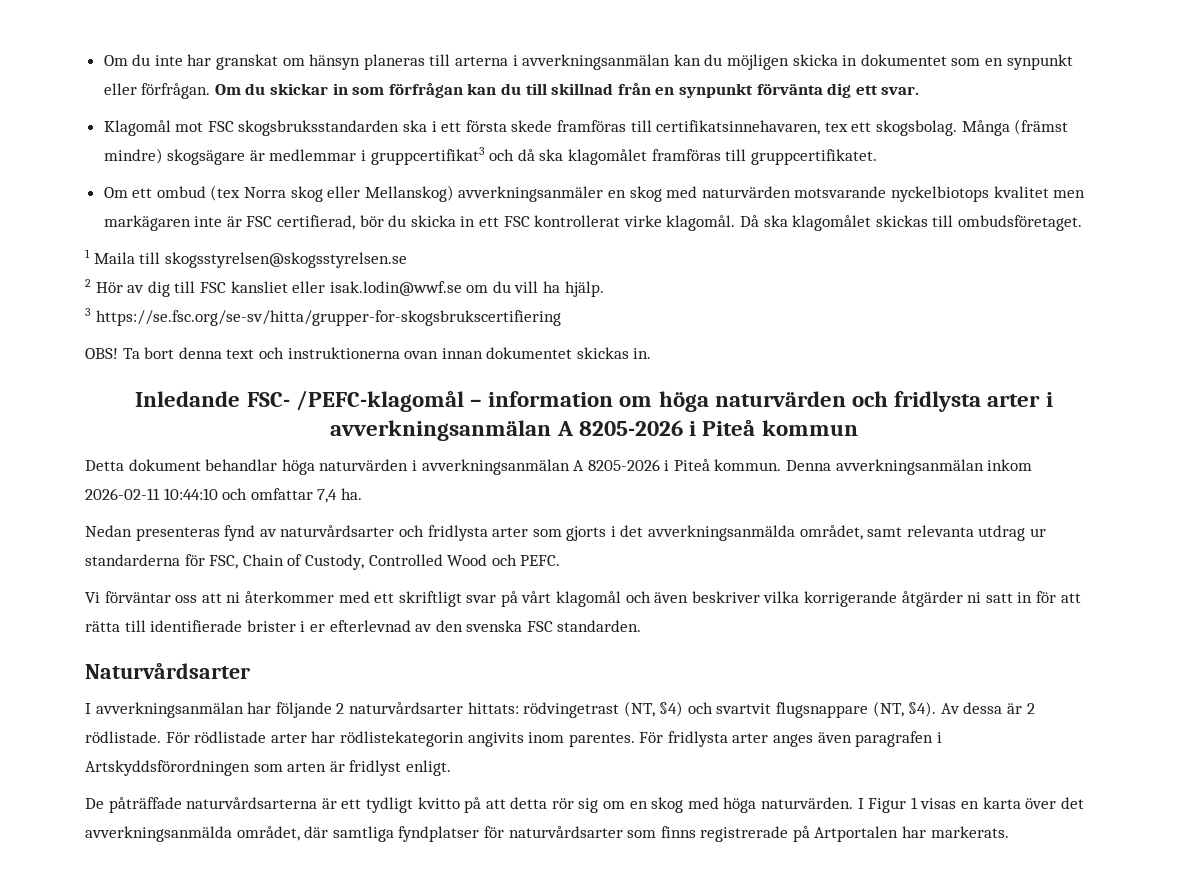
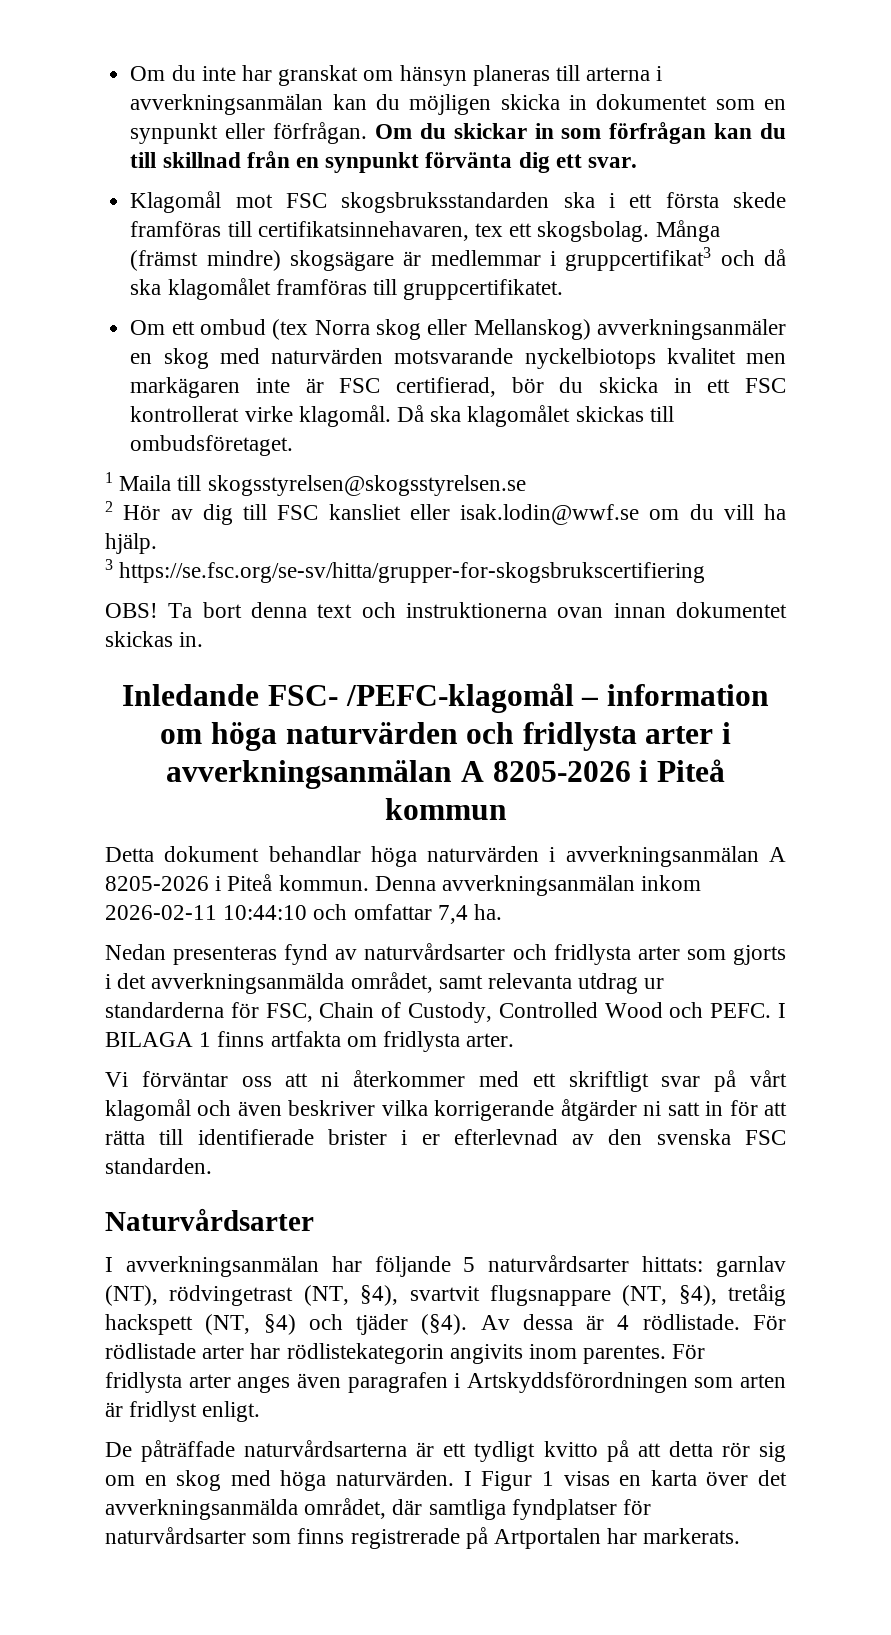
+ I BILAGA 1 finns artfakta om fridlysta arter.
- I avverkningsanmälan har följande 2 naturvårdsarter hittats: rödvingetrast (NT, §4) och svartvit flugsnappare (NT, §4).
+ I avverkningsanmälan har följande 5 naturvårdsarter hittats: garnlav (NT), rödvingetrast (NT, §4), svartvit flugsnappare (NT, §4), tretåig hackspett (NT, §4) och tjäder (§4).
- Av dessa är 2 rödlistade.
+ Av dessa är 4 rödlistade.

